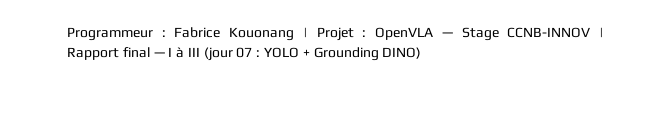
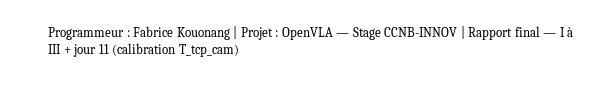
- Programmeur : Fabrice Kouonang | Projet : OpenVLA — Stage CCNB-INNOV | Rapport final — I à III (jour 07 : YOLO + Grounding DINO)
+ Programmeur : Fabrice Kouonang | Projet : OpenVLA — Stage CCNB-INNOV | Rapport final — I à III + jour 11 (calibration T_tcp_cam)

